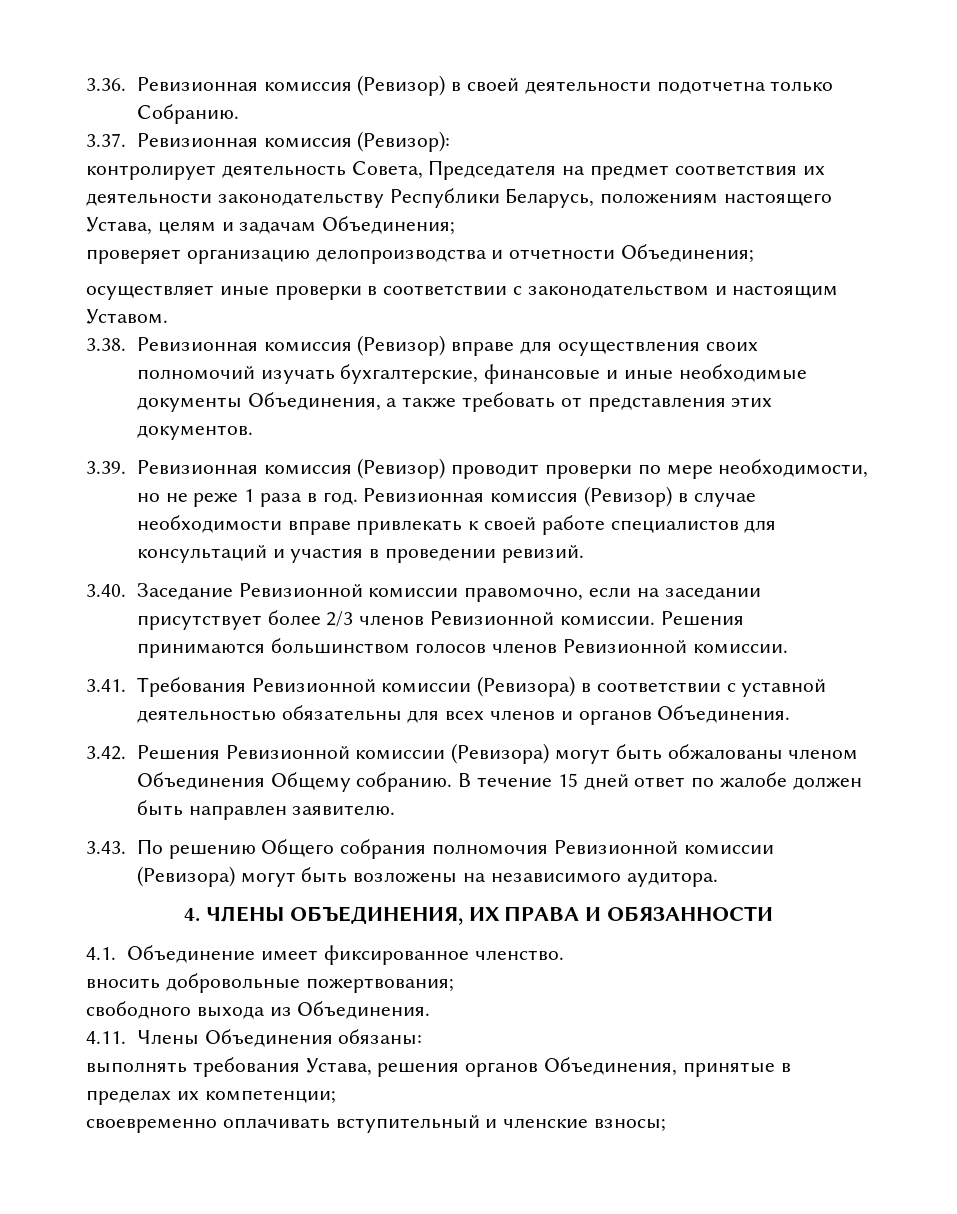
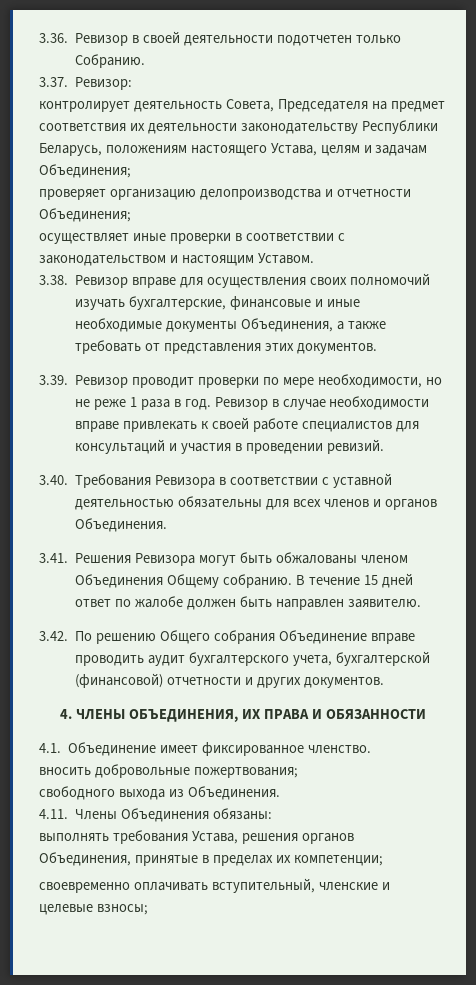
- 3.36. Ревизионная комиссия (Ревизор) в своей деятельности подотчетна только Собранию.
+ 3.36. Ревизор в своей деятельности подотчетен только Собранию.
- 3.37. Ревизионная комиссия (Ревизор):
+ 3.37. Ревизор:
- 3.38. Ревизионная комиссия (Ревизор) вправе для осуществления своих полномочий изучать бухгалтерские, финансовые и иные необходимые документы Объединения, а также требовать от представления этих документов.
+ 3.38. Ревизор вправе для осуществления своих полномочий изучать бухгалтерские, финансовые и иные необходимые документы Объединения, а также требовать от представления этих документов.
- 3.39. Ревизионная комиссия (Ревизор) проводит проверки по мере необходимости, но не реже 1 раза в год.
+ 3.39. Ревизор проводит проверки по мере необходимости, но не реже 1 раза в год.
- Ревизионная комиссия (Ревизор) в случае необходимости вправе привлекать к своей работе специалистов для консультаций и участия в проведении ревизий.
+ Ревизор в случае необходимости вправе привлекать к своей работе специалистов для консультаций и участия в проведении ревизий.
- 3.40. Заседание Ревизионной комиссии правомочно, если на заседании присутствует более 2/3 членов Ревизионной комиссии. Решения принимаются большинством голосов членов Ревизионной комиссии.
- 3.41. Требования Ревизионной комиссии (Ревизора) в соответствии с уставной деятельностью обязательны для всех членов и органов Объединения.
+ 3.40. Требования Ревизора в соответствии с уставной деятельностью обязательны для всех членов и органов Объединения.
- 3.42. Решения Ревизионной комиссии (Ревизора) могут быть обжалованы членом Объединения Общему собранию.
+ 3.41. Решения Ревизора могут быть обжалованы членом Объединения Общему собранию.
- 3.43. По решению Общего собрания полномочия Ревизионной комиссии (Ревизора) могут быть возложены на независимого аудитора.
+ 3.42. По решению Общего собрания Объединение вправе проводить аудит бухгалтерского учета, бухгалтерской (финансовой) отчетности и других документов.
- своевременно оплачивать вступительный и членские взносы;
+ своевременно оплачивать вступительный, членские и целевые взносы;

